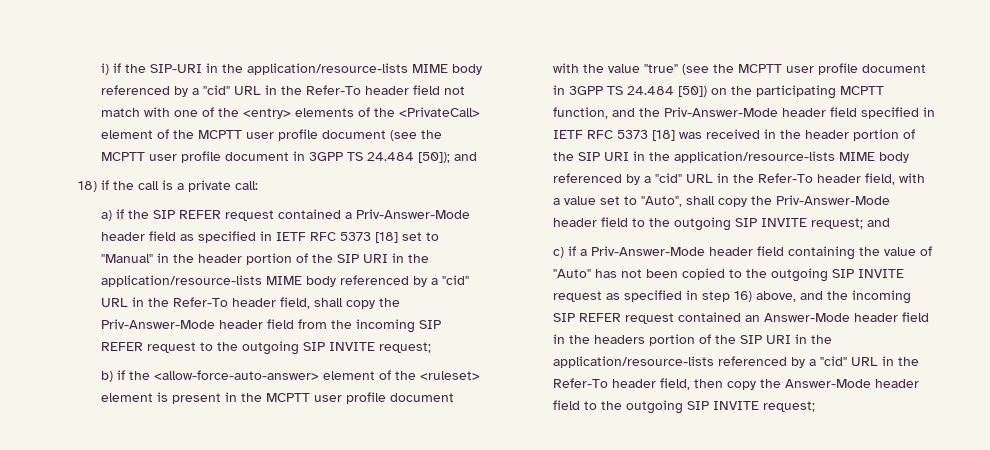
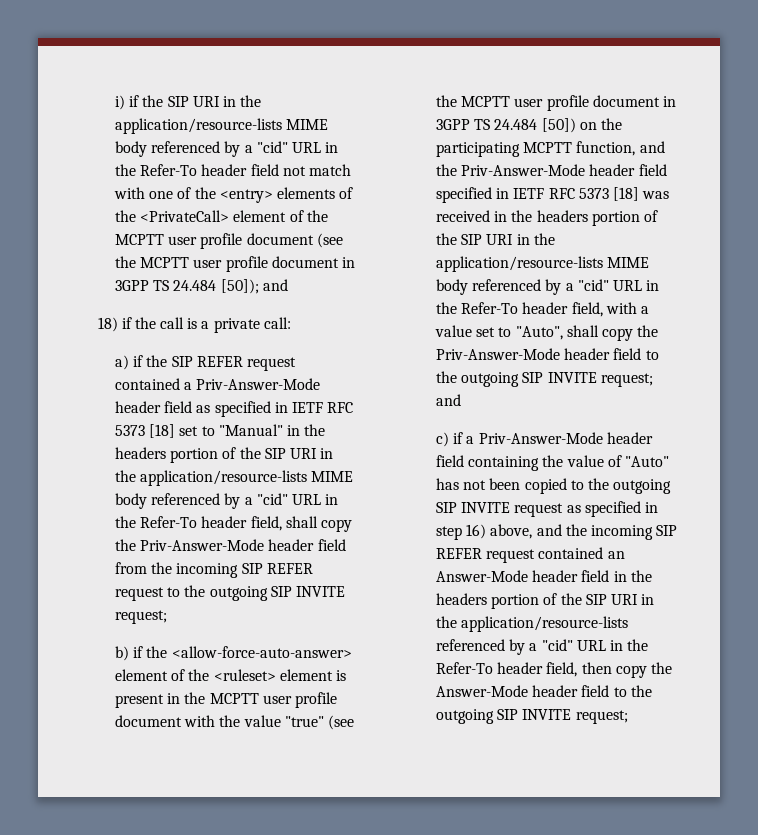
- i) if the SIP-URI in the application/resource-lists MIME body referenced by a "cid" URL in the Refer-To header field not match with one of the <entry> elements of the <PrivateCall> element of the MCPTT user profile document (see the MCPTT user profile document in 3GPP TS 24.484 [50]); and
+ i) if the SIP URI in the application/resource-lists MIME body referenced by a "cid" URL in the Refer-To header field not match with one of the <entry> elements of the <PrivateCall> element of the MCPTT user profile document (see the MCPTT user profile document in 3GPP TS 24.484 [50]); and
- a) if the SIP REFER request contained a Priv-Answer-Mode header field as specified in IETF RFC 5373 [18] set to "Manual" in the header portion of the SIP URI in the application/resource-lists MIME body referenced by a "cid" URL in the Refer-To header field, shall copy the Priv-Answer-Mode header field from the incoming SIP REFER request to the outgoing SIP INVITE request;
+ a) if the SIP REFER request contained a Priv-Answer-Mode header field as specified in IETF RFC 5373 [18] set to "Manual" in the headers portion of the SIP URI in the application/resource-lists MIME body referenced by a "cid" URL in the Refer-To header field, shall copy the Priv-Answer-Mode header field from the incoming SIP REFER request to the outgoing SIP INVITE request;
- b) if the <allow-force-auto-answer> element of the <ruleset> element is present in the MCPTT user profile document with the value "true" (see the MCPTT user profile document in 3GPP TS 24.484 [50]) on the participating MCPTT function, and the Priv-Answer-Mode header field specified in IETF RFC 5373 [18] was received in the header portion of the SIP URI in the application/resource-lists MIME body referenced by a "cid" URL in the Refer-To header field, with a value set to "Auto", shall copy the Priv-Answer-Mode header field to the outgoing SIP INVITE request;
+ b) if the <allow-force-auto-answer> element of the <ruleset> element is present in the MCPTT user profile document with the value "true" (see the MCPTT user profile document in 3GPP TS 24.484 [50]) on the participating MCPTT function, and the Priv-Answer-Mode header field specified in IETF RFC 5373 [18] was received in the headers portion of the SIP URI in the application/resource-lists MIME body referenced by a "cid" URL in the Refer-To header field, with a value set to "Auto", shall copy the Priv-Answer-Mode header field to the outgoing SIP INVITE request;

